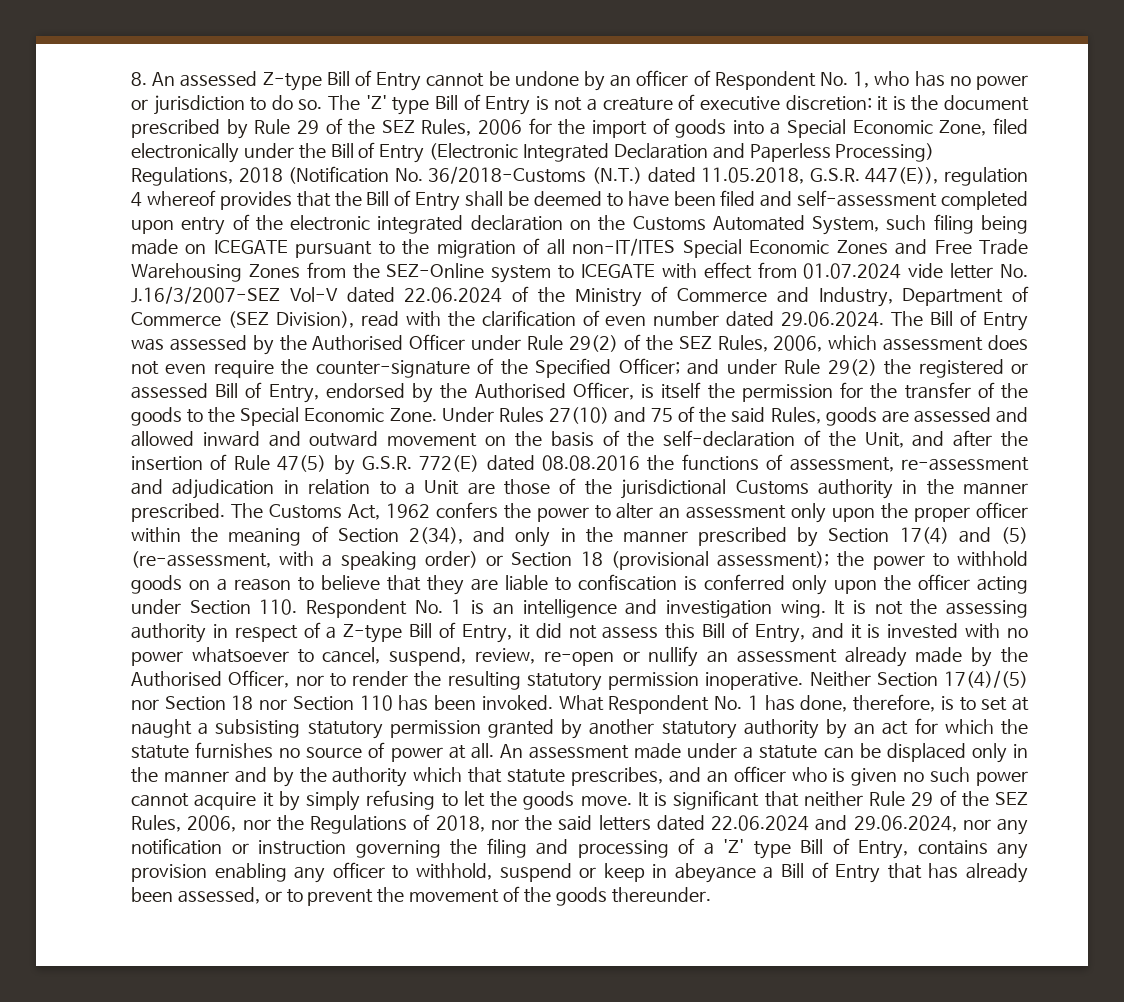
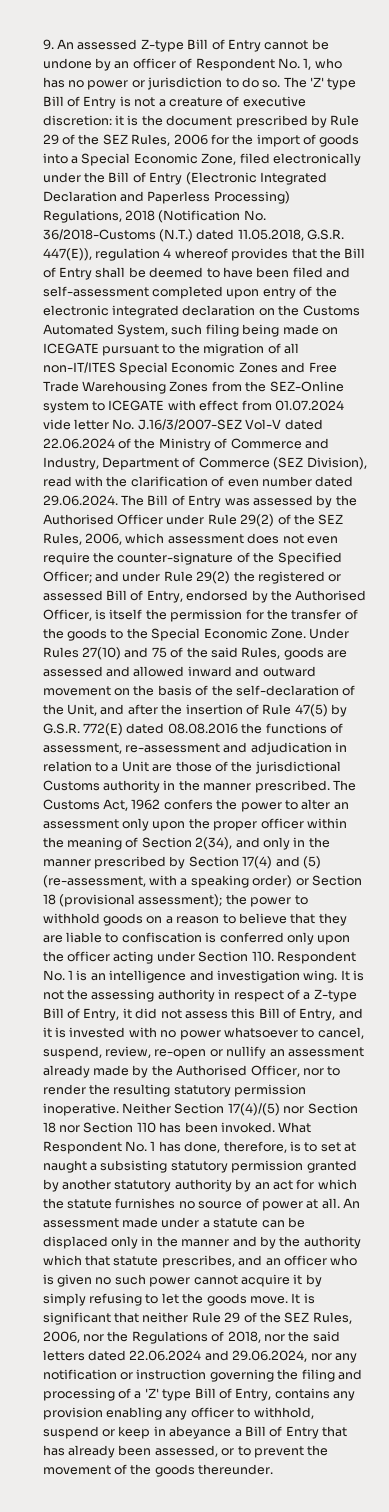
- 8. An assessed Z-type Bill of Entry cannot be undone by an officer of Respondent No. 1, who has no power or jurisdiction to do so.
+ 9. An assessed Z-type Bill of Entry cannot be undone by an officer of Respondent No. 1, who has no power or jurisdiction to do so.

